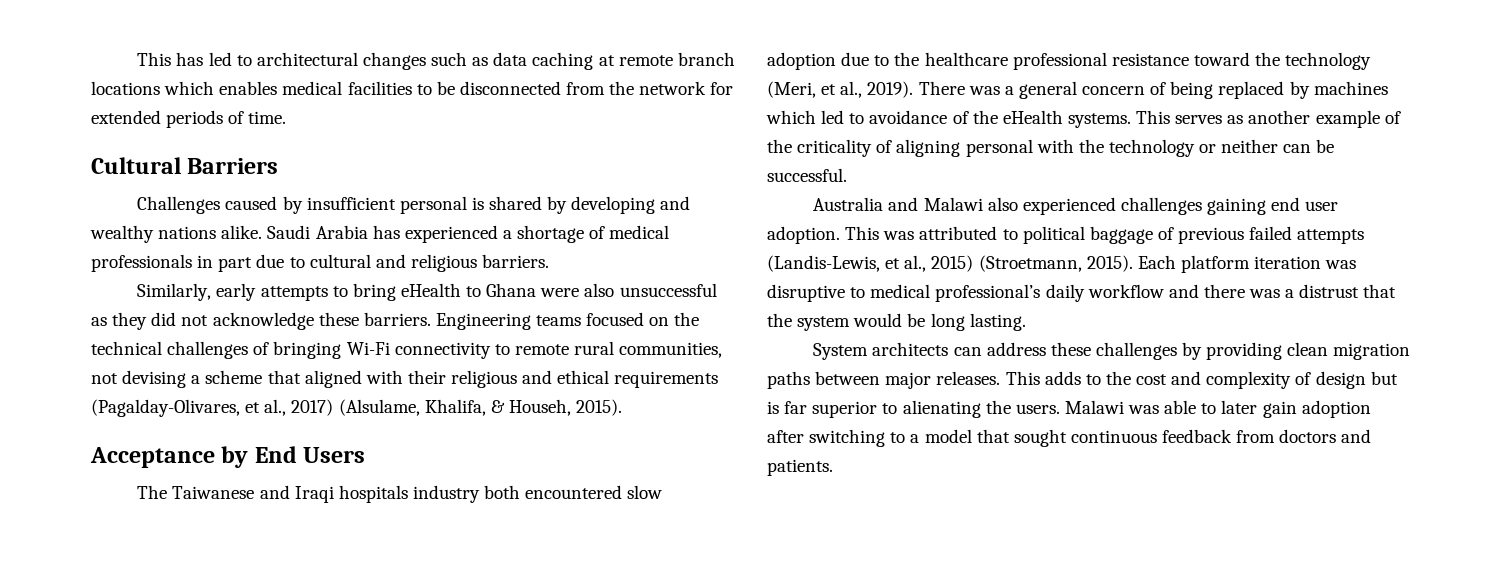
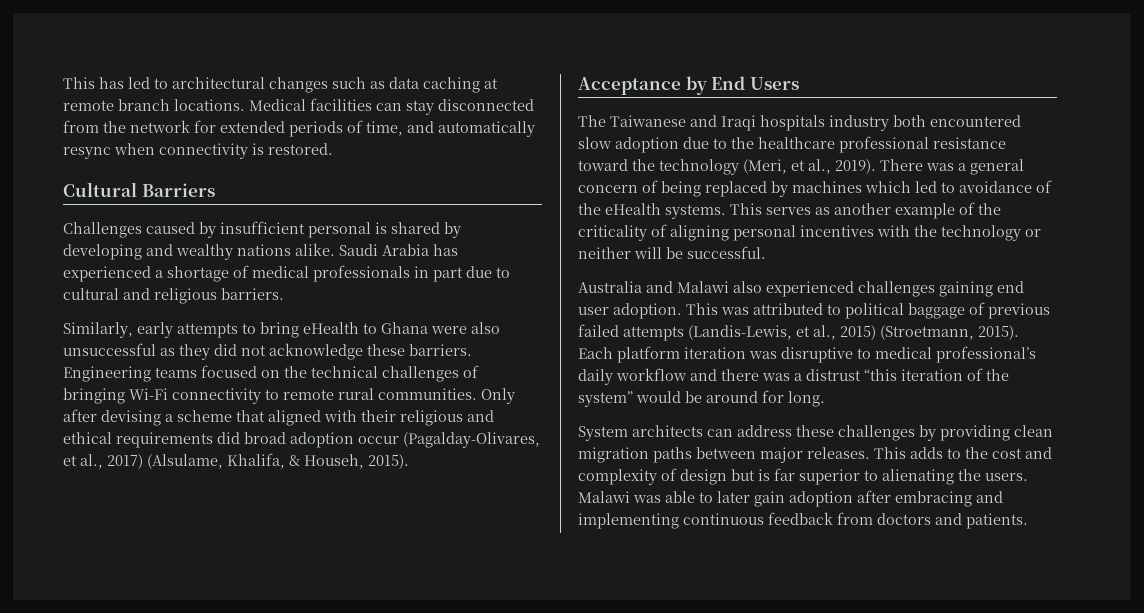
- This has led to architectural changes such as data caching at remote branch locations which enables medical facilities to be disconnected from the network for extended periods of time.
+ This has led to architectural changes such as data caching at remote branch locations. Medical facilities can stay disconnected from the network for extended periods of time, and automatically resync when connectivity is restored.
- Engineering teams focused on the technical challenges of bringing Wi-Fi connectivity to remote rural communities, not devising a scheme that aligned with their religious and ethical requirements (Pagalday-Olivares, et al., 2017) (Alsulame, Khalifa, & Househ, 2015).
+ Engineering teams focused on the technical challenges of bringing Wi-Fi connectivity to remote rural communities. Only after devising a scheme that aligned with their religious and ethical requirements did broad adoption occur (Pagalday-Olivares, et al., 2017) (Alsulame, Khalifa, & Househ, 2015).
- This serves as another example of the criticality of aligning personal with the technology or neither can be successful.
+ This serves as another example of the criticality of aligning personal incentives with the technology or neither will be successful.
- Each platform iteration was disruptive to medical professional’s daily workflow and there was a distrust that the system would be long lasting.
+ Each platform iteration was disruptive to medical professional’s daily workflow and there was a distrust “this iteration of the system” would be around for long.
- Malawi was able to later gain adoption after switching to a model that sought continuous feedback from doctors and patients.
+ Malawi was able to later gain adoption after embracing and implementing continuous feedback from doctors and patients.

